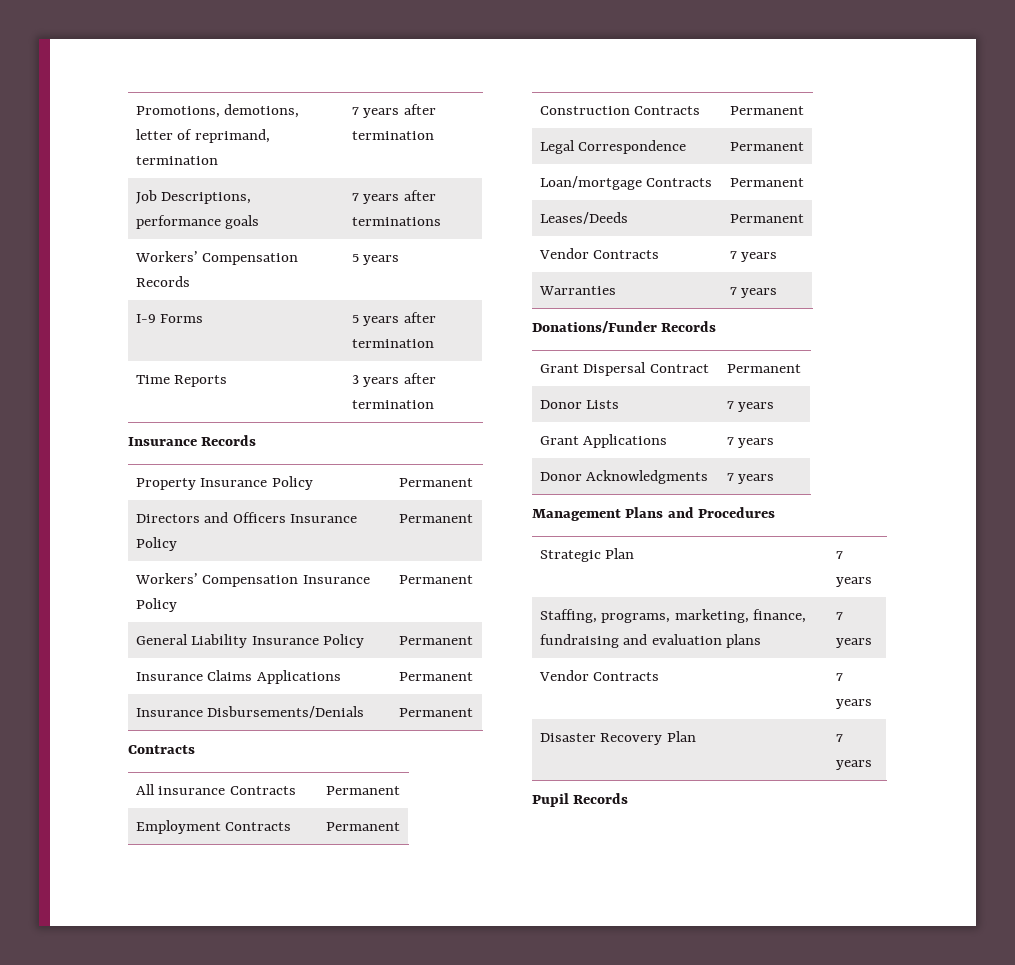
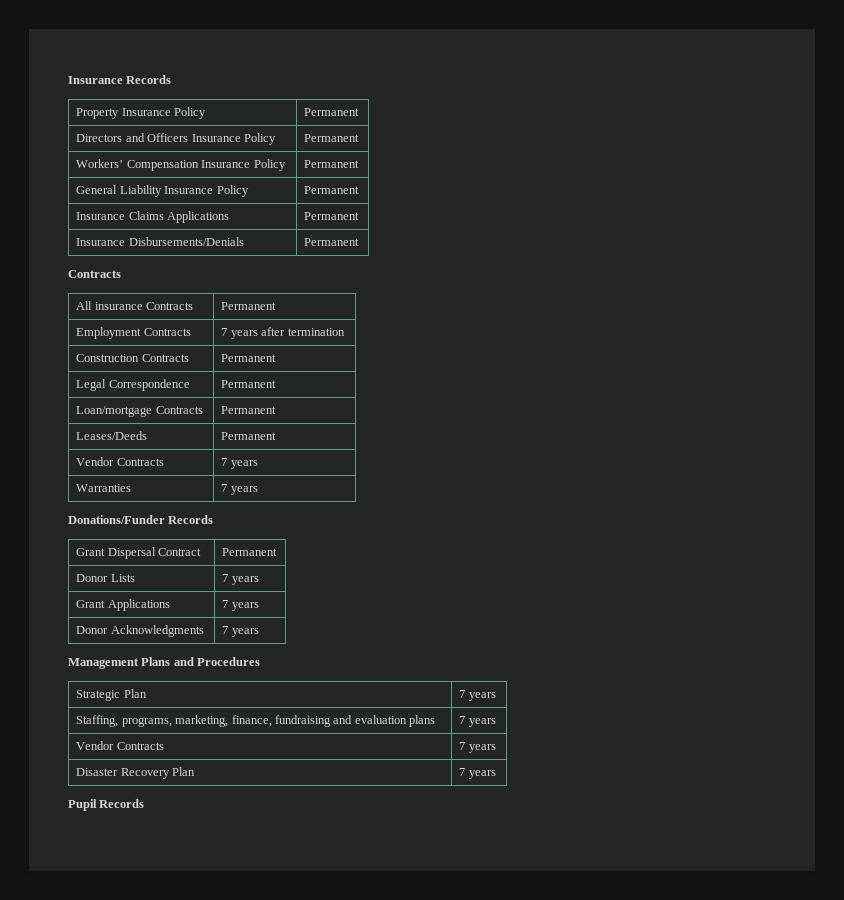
- Promotions, demotions, letter of reprimand, termination | 7 years after termination
- Job Descriptions, performance goals | 7 years after terminations
- Workers’ Compensation Records | 5 years
- I-9 Forms | 5 years after termination
- Time Reports | 3 years after termination
- Employment Contracts | Permanent
+ Employment Contracts | 7 years after termination

